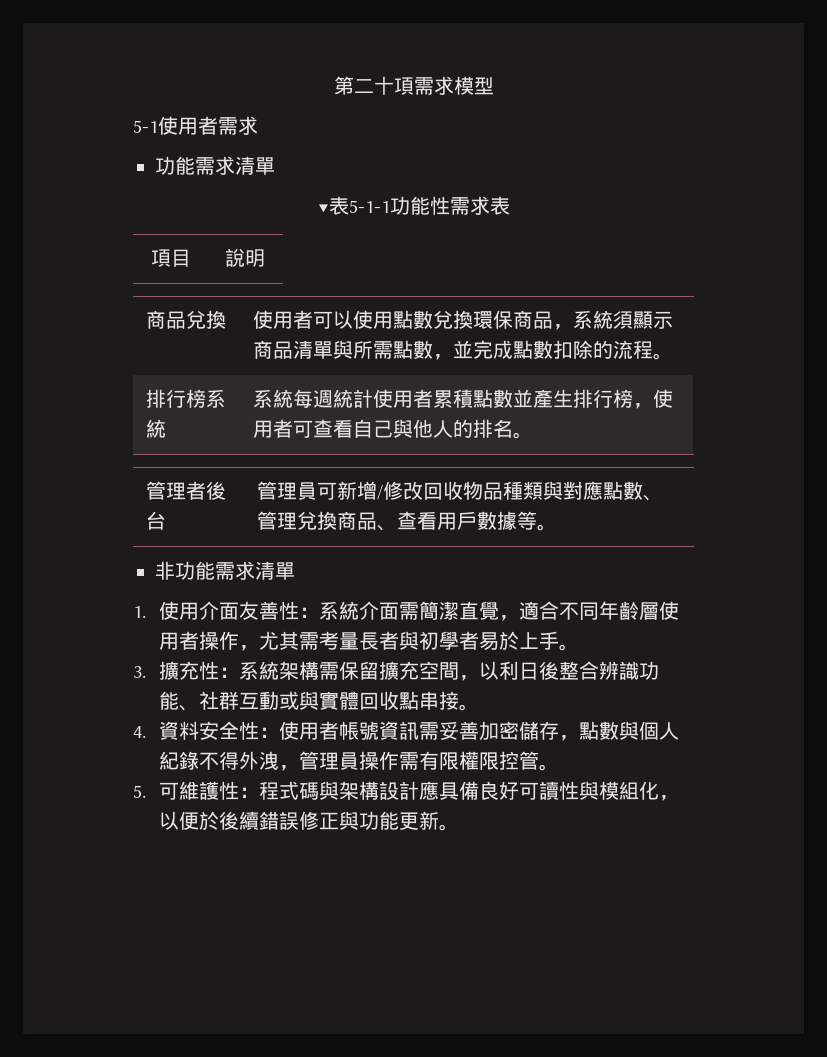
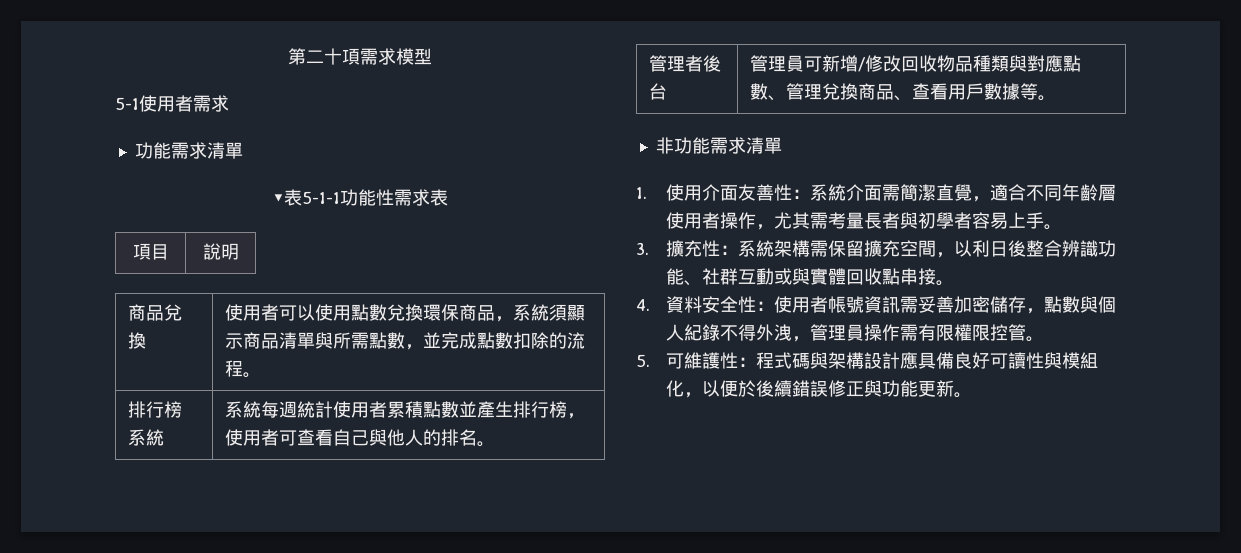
- 1.使用介面友善性：系統介面需簡潔直覺，適合不同年齡層使用者操作，尤其需考量長者與初學者易於上手。
+ 1.使用介面友善性：系統介面需簡潔直覺，適合不同年齡層使用者操作，尤其需考量長者與初學者容易上手。

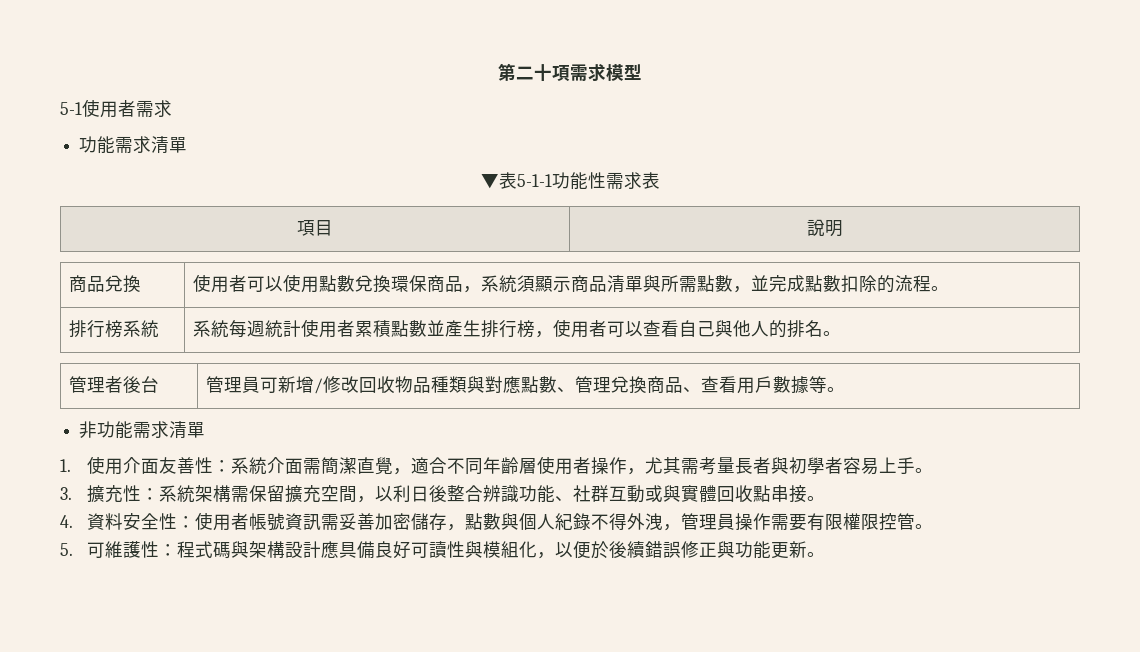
- 排行榜系統 | 系統每週統計使用者累積點數並產生排行榜，使用者可查看自己與他人的排名。
+ 排行榜系統 | 系統每週統計使用者累積點數並產生排行榜，使用者可以查看自己與他人的排名。
- 4.資料安全性：使用者帳號資訊需妥善加密儲存，點數與個人紀錄不得外洩，管理員操作需有限權限控管。
+ 4.資料安全性：使用者帳號資訊需妥善加密儲存，點數與個人紀錄不得外洩，管理員操作需要有限權限控管。

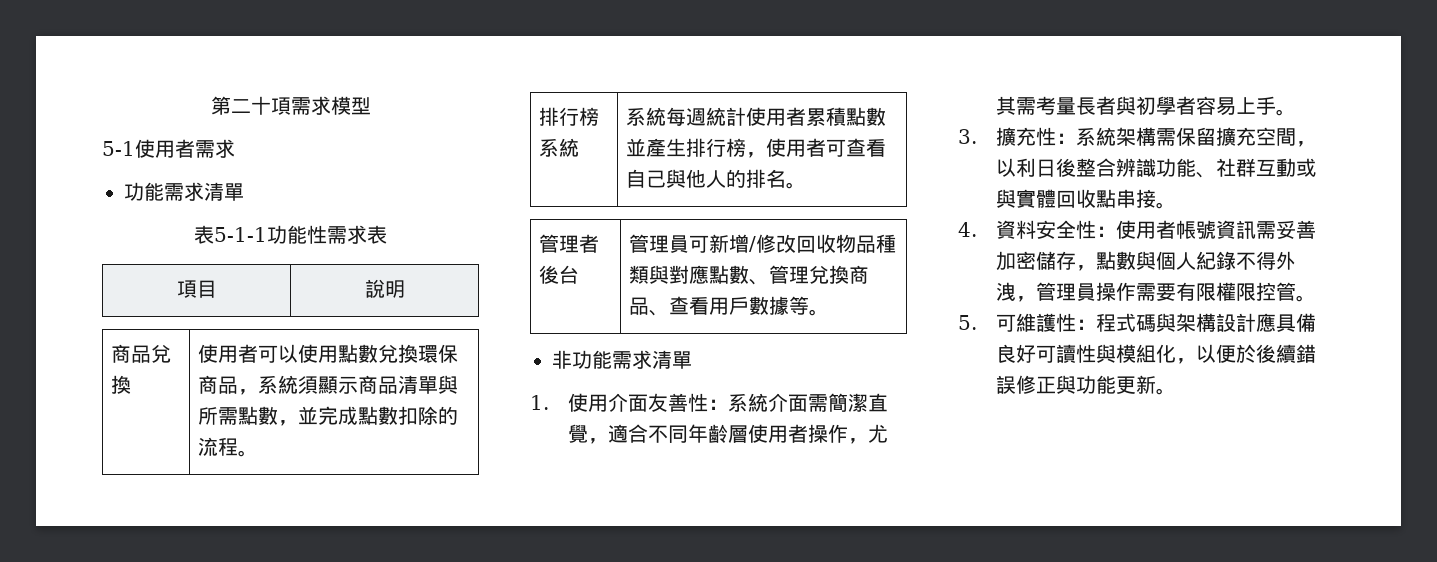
- ▼表5-1-1功能性需求表
+ 表5-1-1功能性需求表
- 排行榜系統 | 系統每週統計使用者累積點數並產生排行榜，使用者可以查看自己與他人的排名。
+ 排行榜系統 | 系統每週統計使用者累積點數並產生排行榜，使用者可查看自己與他人的排名。

